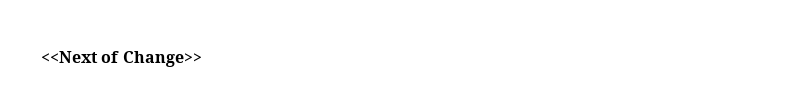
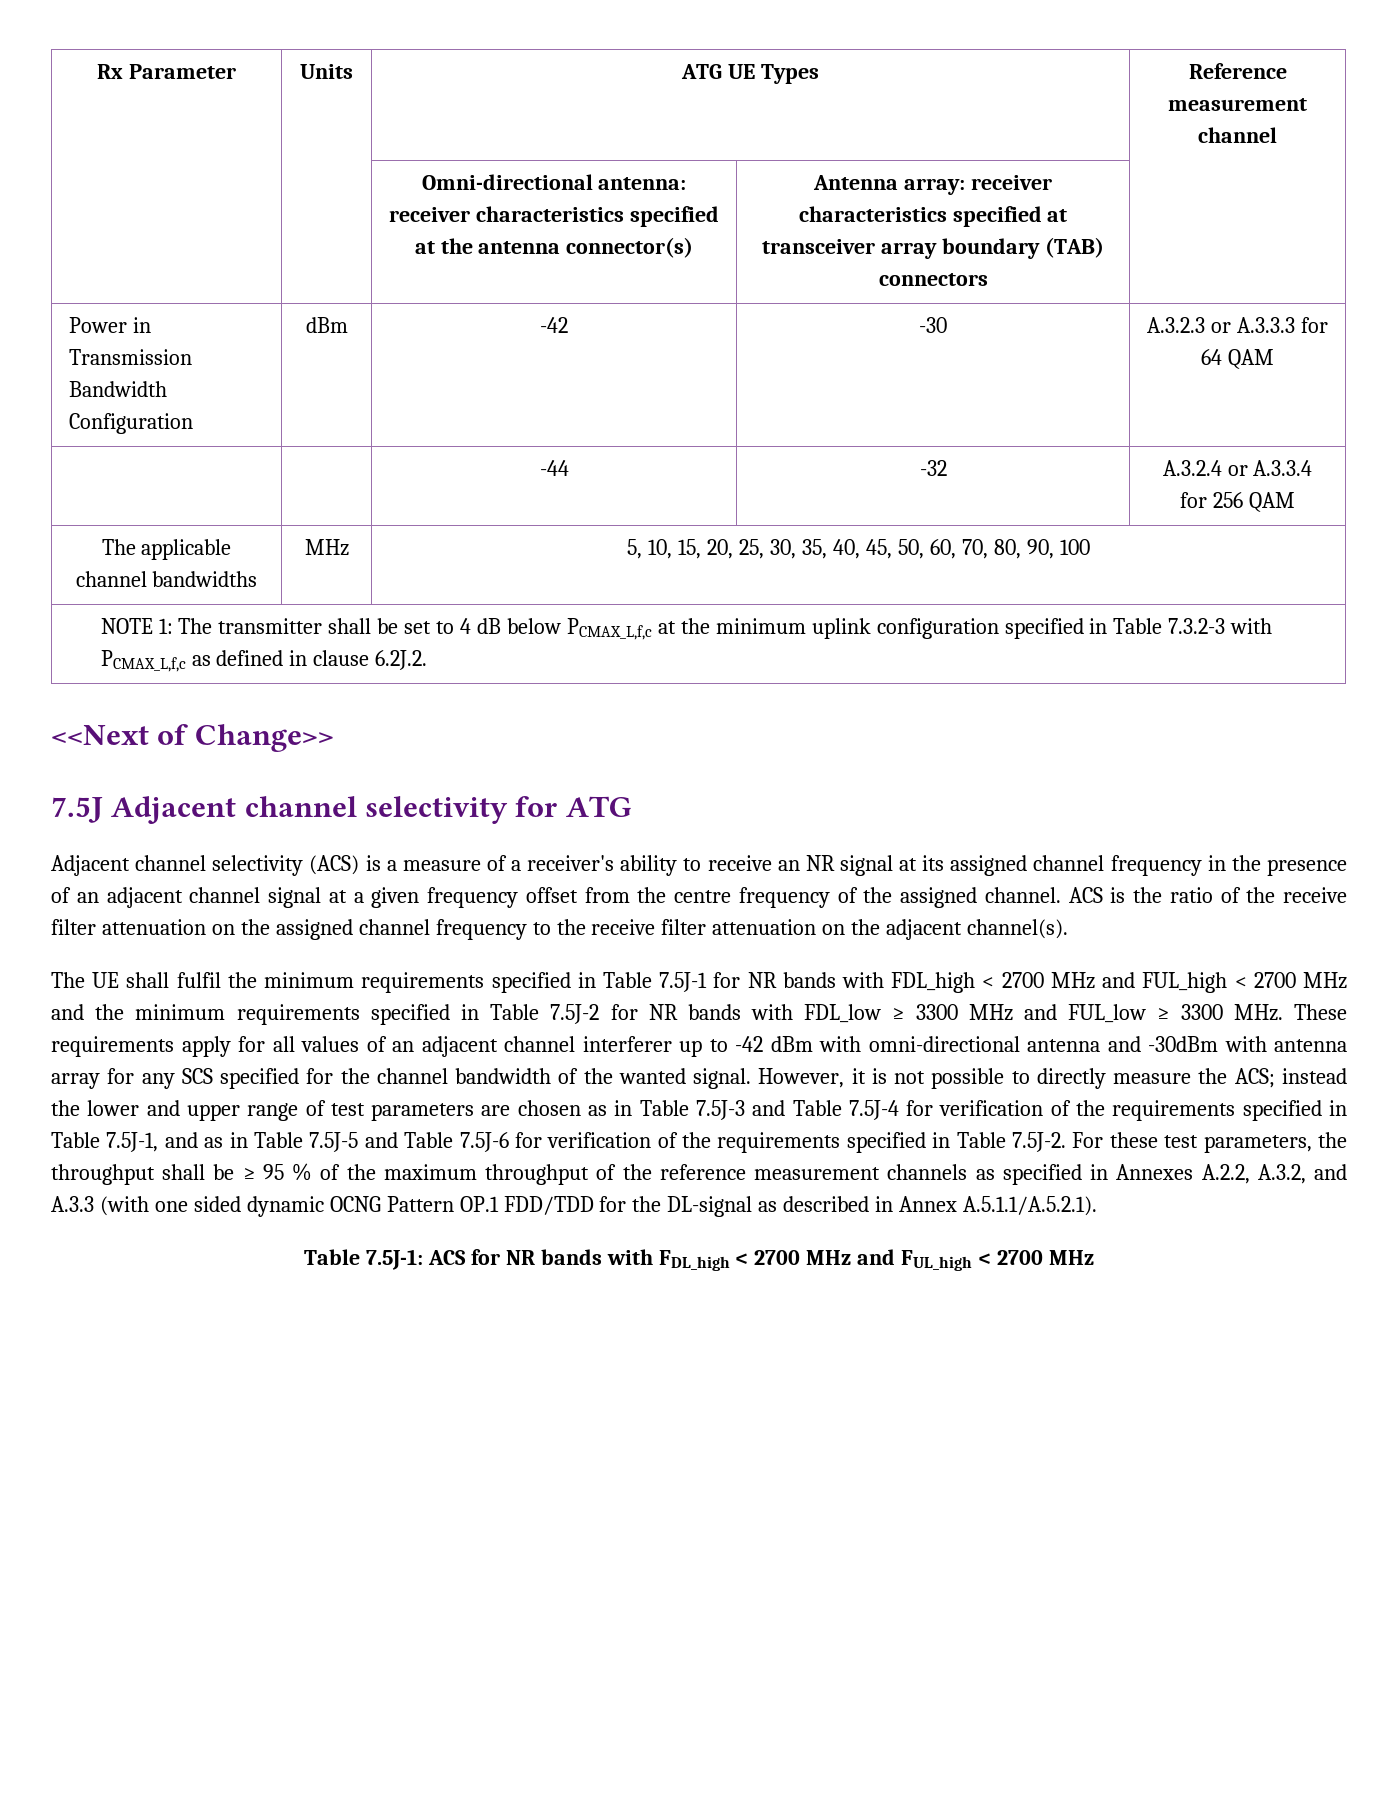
+ Rx Parameter | Units | ATG UE Types | Reference measurement channel
+ | | Omni-directional antenna: receiver characteristics specified at the antenna connector(s) | Antenna array: receiver characteristics specified at transceiver array boundary (TAB) connectors |
+ Power in Transmission Bandwidth Configuration | dBm | -42 | -30 | A.3.2.3 or A.3.3.3 for 64 QAM
+ | | -44 | -32 | A.3.2.4 or A.3.3.4 for 256 QAM
+ The applicable channel bandwidths | MHz | 5, 10, 15, 20, 25, 30, 35, 40, 45, 50, 60, 70, 80, 90, 100
+ NOTE 1: The transmitter shall be set to 4 dB below PCMAX_L,f,c at the minimum uplink configuration specified in Table 7.3.2-3 with PCMAX_L,f,c as defined in clause 6.2J.2.
  <<Next of Change>>
+ 7.5J Adjacent channel selectivity for ATG
+ Adjacent channel selectivity (ACS) is a measure of a receiver's ability to receive an NR signal at its assigned channel frequency in the presence of an adjacent channel signal at a given frequency offset from the centre frequency of the assigned channel. ACS is the ratio of the receive filter attenuation on the assigned channel frequency to the receive filter attenuation on the adjacent channel(s).
+ The UE shall fulfil the minimum requirements specified in Table 7.5J-1 for NR bands with FDL_high < 2700 MHz and FUL_high < 2700 MHz and the minimum requirements specified in Table 7.5J-2 for NR bands with FDL_low ≥ 3300 MHz and FUL_low ≥ 3300 MHz. These requirements apply for all values of an adjacent channel interferer up to -42 dBm with omni-directional antenna and -30dBm with antenna array for any SCS specified for the channel bandwidth of the wanted signal. However, it is not possible to directly measure the ACS; instead the lower and upper range of test parameters are chosen as in Table 7.5J-3 and Table 7.5J-4 for verification of the requirements specified in Table 7.5J-1, and as in Table 7.5J-5 and Table 7.5J-6 for verification of the requirements specified in Table 7.5J-2. For these test parameters, the throughput shall be ≥ 95 % of the maximum throughput of the reference measurement channels as specified in Annexes A.2.2, A.3.2, and A.3.3 (with one sided dynamic OCNG Pattern OP.1 FDD/TDD for the DL-signal as described in Annex A.5.1.1/A.5.2.1).
+ Table 7.5J-1: ACS for NR bands with FDL_high < 2700 MHz and FUL_high < 2700 MHz

